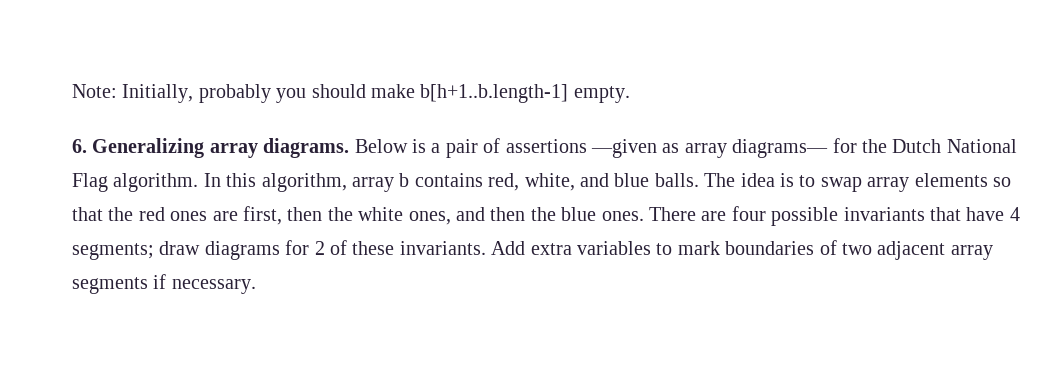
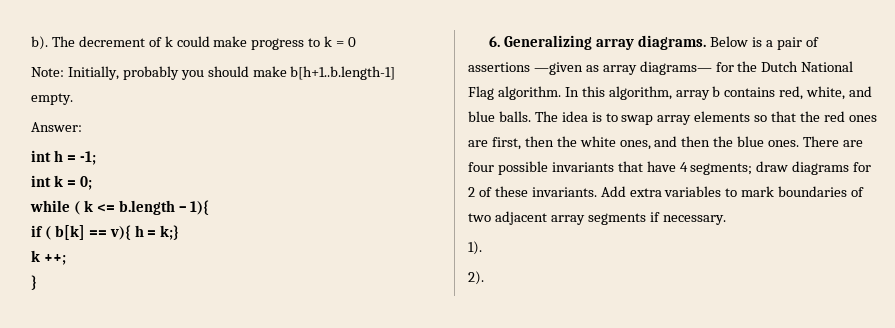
+ b). The decrement of k could make progress to k = 0
+ Answer:
+ int h = -1;
+ int k = 0;
+ while ( k <= b.length – 1){
+ if ( b[k] == v){ h = k;}
+ k ++;
+ }
+ 1).
+ 2).

